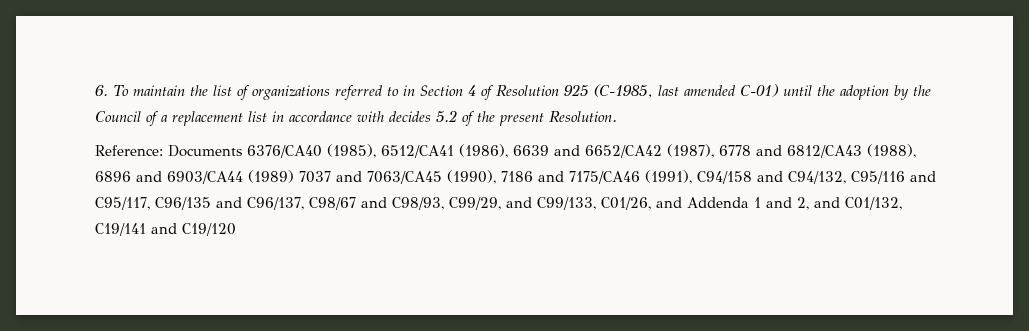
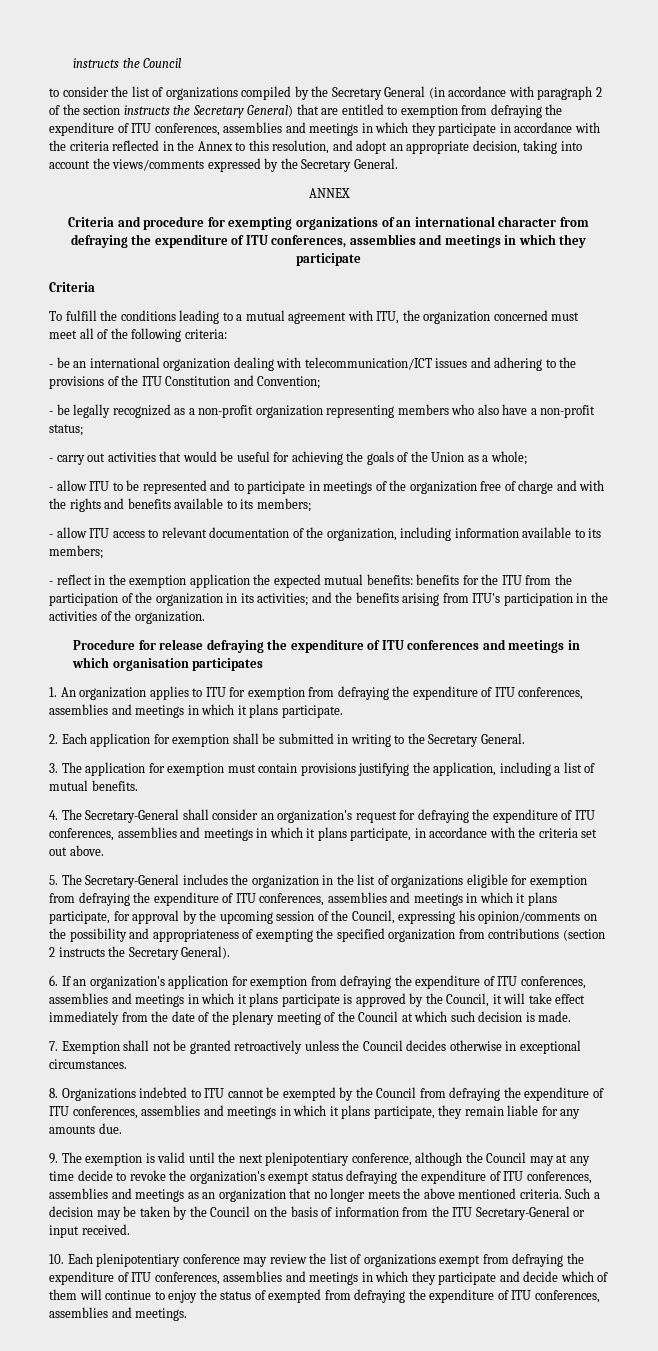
- 6. To maintain the list of organizations referred to in Section 4 of Resolution 925 (C-1985, last amended C-01) until the adoption by the Council of a replacement list in accordance with decides 5.2 of the present Resolution.
- Reference: Documents 6376/CA40 (1985), 6512/CA41 (1986), 6639 and 6652/CA42 (1987), 6778 and 6812/CA43 (1988), 6896 and 6903/CA44 (1989) 7037 and 7063/CA45 (1990), 7186 and 7175/CA46 (1991), C94/158 and C94/132, C95/116 and C95/117, C96/135 and C96/137, C98/67 and C98/93, C99/29, and C99/133, C01/26, and Addenda 1 and 2, and C01/132, C19/141 and C19/120
+ instructs the Council
+ to consider the list of organizations compiled by the Secretary General (in accordance with paragraph 2 of the section instructs the Secretary General) that are entitled to exemption from defraying the expenditure of ITU conferences, assemblies and meetings in which they participate in accordance with the criteria reflected in the Annex to this resolution, and adopt an appropriate decision, taking into account the views/comments expressed by the Secretary General.
+ ANNEX
+ Criteria and procedure for exempting organizations of an international character from defraying the expenditure of ITU conferences, assemblies and meetings in which they participate
+ Criteria
+ To fulfill the conditions leading to a mutual agreement with ITU, the organization concerned must meet all of the following criteria:
+ - be an international organization dealing with telecommunication/ICT issues and adhering to the provisions of the ITU Constitution and Convention;
+ - be legally recognized as a non-profit organization representing members who also have a non-profit status;
+ - carry out activities that would be useful for achieving the goals of the Union as a whole;
+ - allow ITU to be represented and to participate in meetings of the organization free of charge and with the rights and benefits available to its members;
+ - allow ITU access to relevant documentation of the organization, including information available to its members;
+ - reflect in the exemption application the expected mutual benefits: benefits for the ITU from the participation of the organization in its activities; and the benefits arising from ITU's participation in the activities of the organization.
+ Procedure for release defraying the expenditure of ITU conferences and meetings in which organisation participates
+ 1. An organization applies to ITU for exemption from defraying the expenditure of ITU conferences, assemblies and meetings in which it plans participate.
+ 2. Each application for exemption shall be submitted in writing to the Secretary General.
+ 3. The application for exemption must contain provisions justifying the application, including a list of mutual benefits.
+ 4. The Secretary-General shall consider an organization's request for defraying the expenditure of ITU conferences, assemblies and meetings in which it plans participate, in accordance with the criteria set out above.
+ 5. The Secretary-General includes the organization in the list of organizations eligible for exemption from defraying the expenditure of ITU conferences, assemblies and meetings in which it plans participate, for approval by the upcoming session of the Council, expressing his opinion/comments on the possibility and appropriateness of exempting the specified organization from contributions (section 2 instructs the Secretary General).
+ 6. If an organization's application for exemption from defraying the expenditure of ITU conferences, assemblies and meetings in which it plans participate is approved by the Council, it will take effect immediately from the date of the plenary meeting of the Council at which such decision is made.
+ 7. Exemption shall not be granted retroactively unless the Council decides otherwise in exceptional circumstances.
+ 8. Organizations indebted to ITU cannot be exempted by the Council from defraying the expenditure of ITU conferences, assemblies and meetings in which it plans participate, they remain liable for any amounts due.
+ 9. The exemption is valid until the next plenipotentiary conference, although the Council may at any time decide to revoke the organization's exempt status defraying the expenditure of ITU conferences, assemblies and meetings as an organization that no longer meets the above mentioned criteria. Such a decision may be taken by the Council on the basis of information from the ITU Secretary-General or input received.
+ 10. Each plenipotentiary conference may review the list of organizations exempt from defraying the expenditure of ITU conferences, assemblies and meetings in which they participate and decide which of them will continue to enjoy the status of exempted from defraying the expenditure of ITU conferences, assemblies and meetings.

